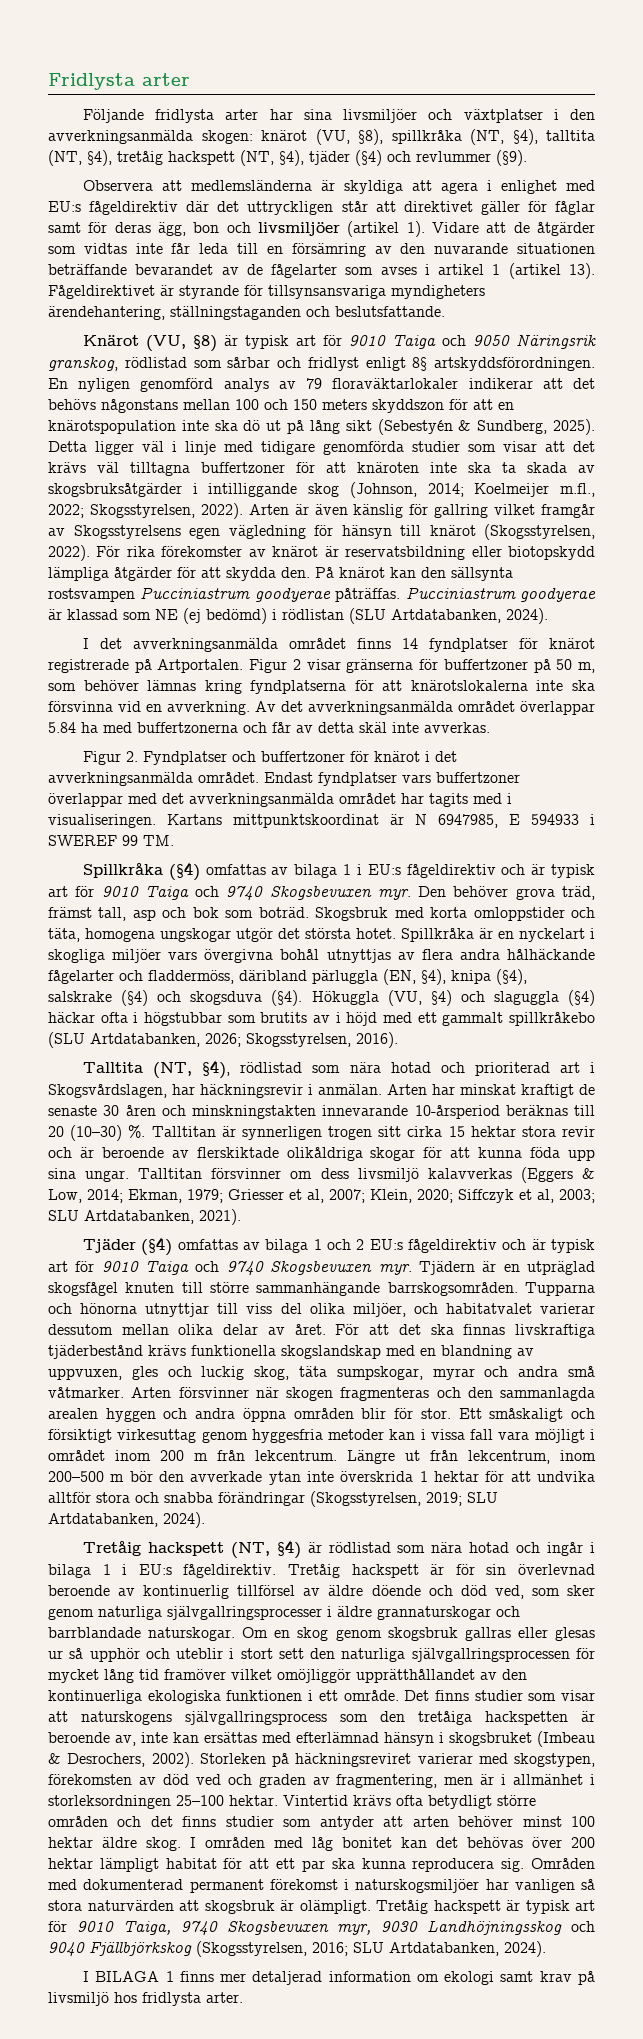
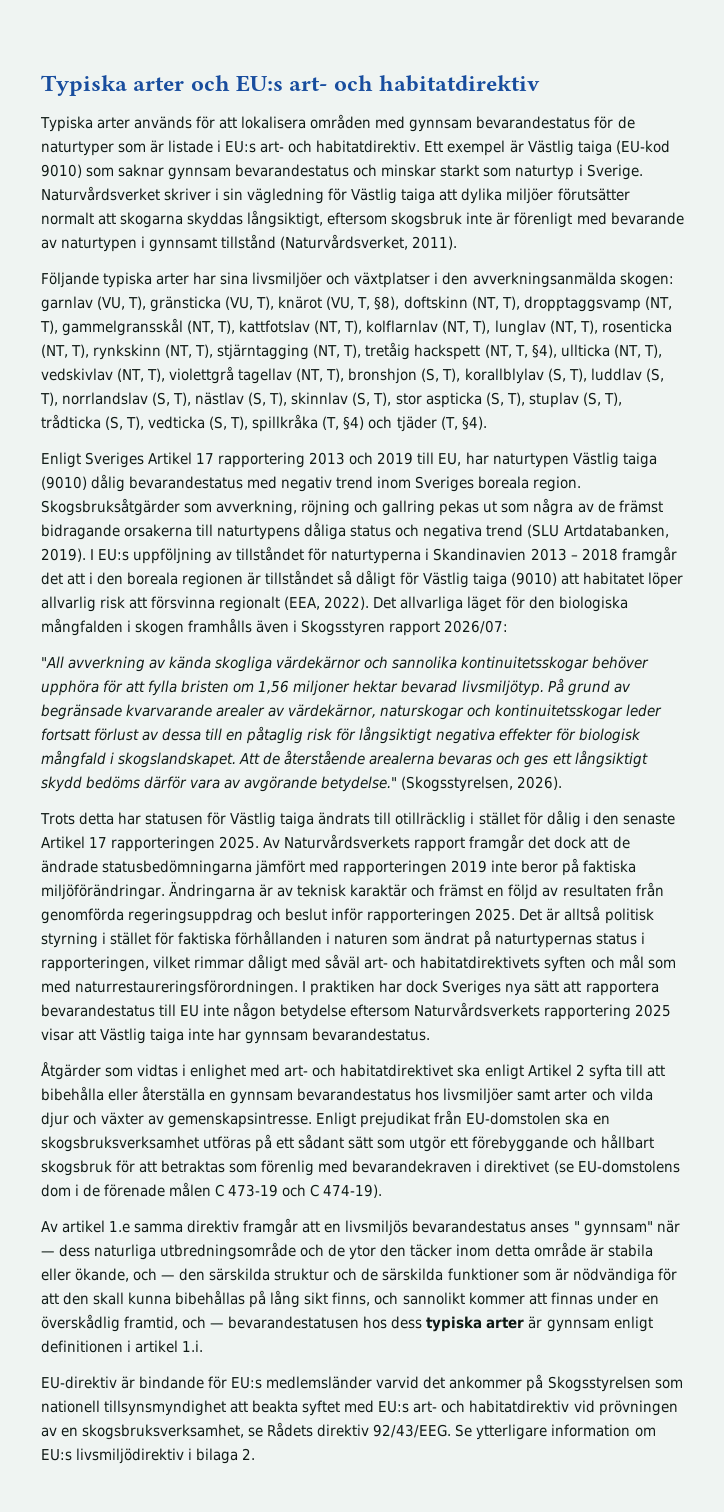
- Fridlysta arter
+ Typiska arter och EU:s art- och habitatdirektiv
+ Typiska arter används för att lokalisera områden med gynnsam bevarandestatus för de naturtyper som är listade i EU:s art- och habitatdirektiv. Ett exempel är Västlig taiga (EU-kod 9010) som saknar gynnsam bevarandestatus och minskar starkt som naturtyp i Sverige. Naturvårdsverket skriver i sin vägledning för Västlig taiga att dylika miljöer förutsätter normalt att skogarna skyddas långsiktigt, eftersom skogsbruk inte är förenligt med bevarande av naturtypen i gynnsamt tillstånd (Naturvårdsverket, 2011).
- Följande fridlysta arter har sina livsmiljöer och växtplatser i den avverkningsanmälda skogen: knärot (VU, §8), spillkråka (NT, §4), talltita (NT, §4), tretåig hackspett (NT, §4), tjäder (§4) och revlummer (§9).
- Observera att medlemsländerna är skyldiga att agera i enlighet med EU:s fågeldirektiv där det uttryckligen står att direktivet gäller för fåglar samt för deras ägg, bon och livsmiljöer (artikel 1). Vidare att de åtgärder som vidtas inte får leda till en försämring av den nuvarande situationen beträffande bevarandet av de fågelarter som avses i artikel 1 (artikel 13). Fågeldirektivet är styrande för tillsynsansvariga myndigheters ärendehantering, ställningstaganden och beslutsfattande.
- Knärot (VU, §8) är typisk art för 9010 Taiga och 9050 Näringsrik granskog, rödlistad som sårbar och fridlyst enligt 8§ artskyddsförordningen. En nyligen genomförd analys av 79 floraväktarlokaler indikerar att det behövs någonstans mellan 100 och 150 meters skyddszon för att en knärotspopulation inte ska dö ut på lång sikt (Sebestyén & Sundberg, 2025). Detta ligger väl i linje med tidigare genomförda studier som visar att det krävs väl tilltagna buffertzoner för att knäroten inte ska ta skada av skogsbruksåtgärder i intilliggande skog (Johnson, 2014; Koelmeijer m.fl., 2022; Skogsstyrelsen, 2022). Arten är även känslig för gallring vilket framgår av Skogsstyrelsens egen vägledning för hänsyn till knärot (Skogsstyrelsen, 2022). För rika förekomster av knärot är reservatsbildning eller biotopskydd lämpliga åtgärder för att skydda den. På knärot kan den sällsynta rostsvampen Pucciniastrum goodyerae påträffas. Pucciniastrum goodyerae är klassad som NE (ej bedömd) i rödlistan (SLU Artdatabanken, 2024).
- I det avverkningsanmälda området finns 14 fyndplatser för knärot registrerade på Artportalen. Figur 2 visar gränserna för buffertzoner på 50 m, som behöver lämnas kring fyndplatserna för att knärotslokalerna inte ska försvinna vid en avverkning. Av det avverkningsanmälda området överlappar 5.84 ha med buffertzonerna och får av detta skäl inte avverkas.
- Figur 2. Fyndplatser och buffertzoner för knärot i det avverkningsanmälda området. Endast fyndplatser vars buffertzoner överlappar med det avverkningsanmälda området har tagits med i visualiseringen. Kartans mittpunktskoordinat är N 6947985, E 594933 i SWEREF 99 TM.
- Spillkråka (§4) omfattas av bilaga 1 i EU:s fågeldirektiv och är typisk art för 9010 Taiga och 9740 Skogsbevuxen myr. Den behöver grova träd, främst tall, asp och bok som boträd. Skogsbruk med korta omloppstider och täta, homogena ungskogar utgör det största hotet. Spillkråka är en nyckelart i skogliga miljöer vars övergivna bohål utnyttjas av flera andra hålhäckande fågelarter och fladdermöss, däribland pärluggla (EN, §4), knipa (§4), salskrake (§4) och skogsduva (§4). Hökuggla (VU, §4) och slaguggla (§4) häckar ofta i högstubbar som brutits av i höjd med ett gammalt spillkråkebo (SLU Artdatabanken, 2026; Skogsstyrelsen, 2016).
- Talltita (NT, §4), rödlistad som nära hotad och prioriterad art i Skogsvårdslagen, har häckningsrevir i anmälan. Arten har minskat kraftigt de senaste 30 åren och minskningstakten innevarande 10-årsperiod beräknas till 20 (10–30) %. Talltitan är synnerligen trogen sitt cirka 15 hektar stora revir och är beroende av flerskiktade olikåldriga skogar för att kunna föda upp sina ungar. Talltitan försvinner om dess livsmiljö kalavverkas (Eggers & Low, 2014; Ekman, 1979; Griesser et al, 2007; Klein, 2020; Siffczyk et al, 2003; SLU Artdatabanken, 2021).
- Tjäder (§4) omfattas av bilaga 1 och 2 EU:s fågeldirektiv och är typisk art för 9010 Taiga och 9740 Skogsbevuxen myr. Tjädern är en utpräglad skogsfågel knuten till större sammanhängande barrskogsområden. Tupparna och hönorna utnyttjar till viss del olika miljöer, och habitatvalet varierar dessutom mellan olika delar av året. För att det ska finnas livskraftiga tjäderbestånd krävs funktionella skogslandskap med en blandning av uppvuxen, gles och luckig skog, täta sumpskogar, myrar och andra små våtmarker. Arten försvinner när skogen fragmenteras och den sammanlagda arealen hyggen och andra öppna områden blir för stor. Ett småskaligt och försiktigt virkesuttag genom hyggesfria metoder kan i vissa fall vara möjligt i området inom 200 m från lekcentrum. Längre ut från lekcentrum, inom 200–500 m bör den avverkade ytan inte överskrida 1 hektar för att undvika alltför stora och snabba förändringar (Skogsstyrelsen, 2019; SLU Artdatabanken, 2024).
- Tretåig hackspett (NT, §4) är rödlistad som nära hotad och ingår i bilaga 1 i EU:s fågeldirektiv. Tretåig hackspett är för sin överlevnad beroende av kontinuerlig tillförsel av äldre döende och död ved, som sker genom naturliga självgallringsprocesser i äldre grannaturskogar och barrblandade naturskogar. Om en skog genom skogsbruk gallras eller glesas ur så upphör och uteblir i stort sett den naturliga självgallringsprocessen för mycket lång tid framöver vilket omöjliggör upprätthållandet av den kontinuerliga ekologiska funktionen i ett område. Det finns studier som visar att naturskogens självgallringsprocess som den tretåiga hackspetten är beroende av, inte kan ersättas med efterlämnad hänsyn i skogsbruket (Imbeau & Desrochers, 2002). Storleken på häckningsreviret varierar med skogstypen, förekomsten av död ved och graden av fragmentering, men är i allmänhet i storleksordningen 25–100 hektar. Vintertid krävs ofta betydligt större områden och det finns studier som antyder att arten behöver minst 100 hektar äldre skog. I områden med låg bonitet kan det behövas över 200 hektar lämpligt habitat för att ett par ska kunna reproducera sig. Områden med dokumenterad permanent förekomst i naturskogsmiljöer har vanligen så stora naturvärden att skogsbruk är olämpligt. Tretåig hackspett är typisk art för 9010 Taiga, 9740 Skogsbevuxen myr, 9030 Landhöjningsskog och 9040 Fjällbjörkskog (Skogsstyrelsen, 2016; SLU Artdatabanken, 2024).
- I BILAGA 1 finns mer detaljerad information om ekologi samt krav på livsmiljö hos fridlysta arter.
+ Följande typiska arter har sina livsmiljöer och växtplatser i den avverkningsanmälda skogen: garnlav (VU, T), gränsticka (VU, T), knärot (VU, T, §8), doftskinn (NT, T), dropptaggsvamp (NT, T), gammelgransskål (NT, T), kattfotslav (NT, T), kolflarnlav (NT, T), lunglav (NT, T), rosenticka (NT, T), rynkskinn (NT, T), stjärntagging (NT, T), tretåig hackspett (NT, T, §4), ullticka (NT, T), vedskivlav (NT, T), violettgrå tagellav (NT, T), bronshjon (S, T), korallblylav (S, T), luddlav (S, T), norrlandslav (S, T), nästlav (S, T), skinnlav (S, T), stor aspticka (S, T), stuplav (S, T), trådticka (S, T), vedticka (S, T), spillkråka (T, §4) och tjäder (T, §4).
+ Enligt Sveriges Artikel 17 rapportering 2013 och 2019 till EU, har naturtypen Västlig taiga (9010) dålig bevarandestatus med negativ trend inom Sveriges boreala region. Skogsbruksåtgärder som avverkning, röjning och gallring pekas ut som några av de främst bidragande orsakerna till naturtypens dåliga status och negativa trend (SLU Artdatabanken, 2019). I EU:s uppföljning av tillståndet för naturtyperna i Skandinavien 2013 – 2018 framgår det att i den boreala regionen är tillståndet så dåligt för Västlig taiga (9010) att habitatet löper allvarlig risk att försvinna regionalt (EEA, 2022). Det allvarliga läget för den biologiska mångfalden i skogen framhålls även i Skogsstyren rapport 2026/07:
+ "All avverkning av kända skogliga värdekärnor och sannolika kontinuitetsskogar behöver upphöra för att fylla bristen om 1,56 miljoner hektar bevarad livsmiljötyp. På grund av begränsade kvarvarande arealer av värdekärnor, naturskogar och kontinuitetsskogar leder fortsatt förlust av dessa till en påtaglig risk för långsiktigt negativa effekter för biologisk mångfald i skogslandskapet. Att de återstående arealerna bevaras och ges ett långsiktigt skydd bedöms därför vara av avgörande betydelse." (Skogsstyrelsen, 2026).
+ Trots detta har statusen för Västlig taiga ändrats till otillräcklig i stället för dålig i den senaste Artikel 17 rapporteringen 2025. Av Naturvårdsverkets rapport framgår det dock att de ändrade statusbedömningarna jämfört med rapporteringen 2019 inte beror på faktiska miljöförändringar. Ändringarna är av teknisk karaktär och främst en följd av resultaten från genomförda regeringsuppdrag och beslut inför rapporteringen 2025. Det är alltså politisk styrning i stället för faktiska förhållanden i naturen som ändrat på naturtypernas status i rapporteringen, vilket rimmar dåligt med såväl art- och habitatdirektivets syften och mål som med naturrestaureringsförordningen. I praktiken har dock Sveriges nya sätt att rapportera bevarandestatus till EU inte någon betydelse eftersom Naturvårdsverkets rapportering 2025 visar att Västlig taiga inte har gynnsam bevarandestatus.
+ Åtgärder som vidtas i enlighet med art- och habitatdirektivet ska enligt Artikel 2 syfta till att bibehålla eller återställa en gynnsam bevarandestatus hos livsmiljöer samt arter och vilda djur och växter av gemenskapsintresse. Enligt prejudikat från EU-domstolen ska en skogsbruksverksamhet utföras på ett sådant sätt som utgör ett förebyggande och hållbart skogsbruk för att betraktas som förenlig med bevarandekraven i direktivet (se EU-domstolens dom i de förenade målen C 473-19 och C 474-19).
+ Av artikel 1.e samma direktiv framgår att en livsmiljös bevarandestatus anses " gynnsam" när — dess naturliga utbredningsområde och de ytor den täcker inom detta område är stabila eller ökande, och — den särskilda struktur och de särskilda funktioner som är nödvändiga för att den skall kunna bibehållas på lång sikt finns, och sannolikt kommer att finnas under en överskådlig framtid, och — bevarandestatusen hos dess typiska arter är gynnsam enligt definitionen i artikel 1.i.
+ EU-direktiv är bindande för EU:s medlemsländer varvid det ankommer på Skogsstyrelsen som nationell tillsynsmyndighet att beakta syftet med EU:s art- och habitatdirektiv vid prövningen av en skogsbruksverksamhet, se Rådets direktiv 92/43/EEG. Se ytterligare information om EU:s livsmiljödirektiv i bilaga 2.

